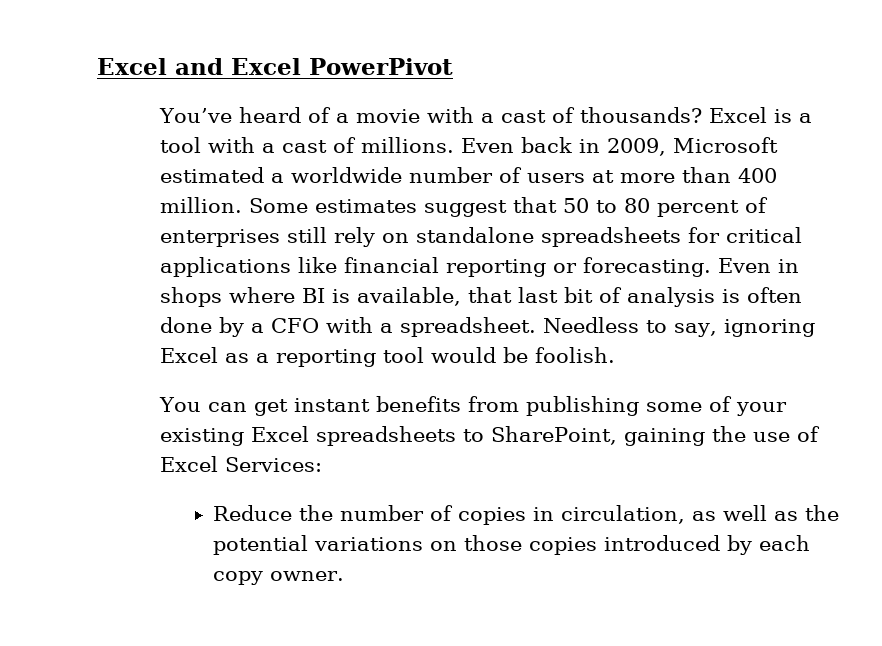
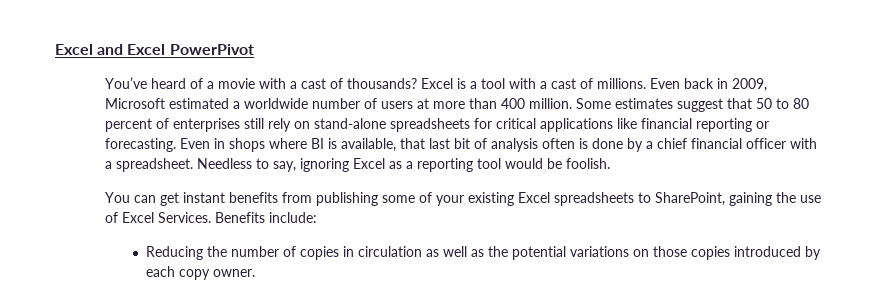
- Some estimates suggest that 50 to 80 percent of enterprises still rely on standalone spreadsheets for critical applications like financial reporting or forecasting.
+ Some estimates suggest that 50 to 80 percent of enterprises still rely on stand-alone spreadsheets for critical applications like financial reporting or forecasting.
- Even in shops where BI is available, that last bit of analysis is often done by a CFO with a spreadsheet.
+ Even in shops where BI is available, that last bit of analysis often is done by a chief financial officer with a spreadsheet.
- You can get instant benefits from publishing some of your existing Excel spreadsheets to SharePoint, gaining the use of Excel Services:
- Reduce the number of copies in circulation, as well as the potential variations on those copies introduced by each copy owner.
+ You can get instant benefits from publishing some of your existing Excel spreadsheets to SharePoint, gaining the use of Excel Services. Benefits include:
+ Reducing the number of copies in circulation as well as the potential variations on those copies introduced by each copy owner.

